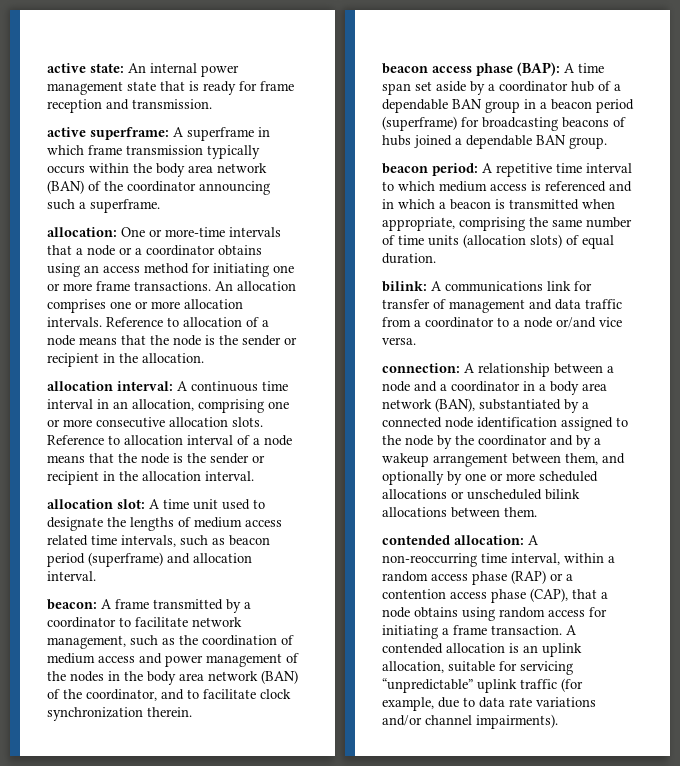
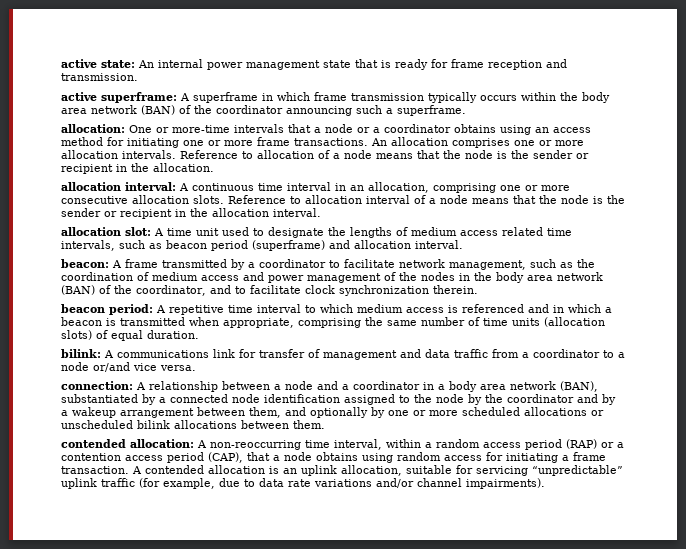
- beacon access phase (BAP): A time span set aside by a coordinator hub of a dependable BAN group in a beacon period (superframe) for broadcasting beacons of hubs joined a dependable BAN group.
- contended allocation: A non-reoccurring time interval, within a random access phase (RAP) or a contention access phase (CAP), that a node obtains using random access for initiating a frame transaction.
+ contended allocation: A non-reoccurring time interval, within a random access period (RAP) or a contention access period (CAP), that a node obtains using random access for initiating a frame transaction.

